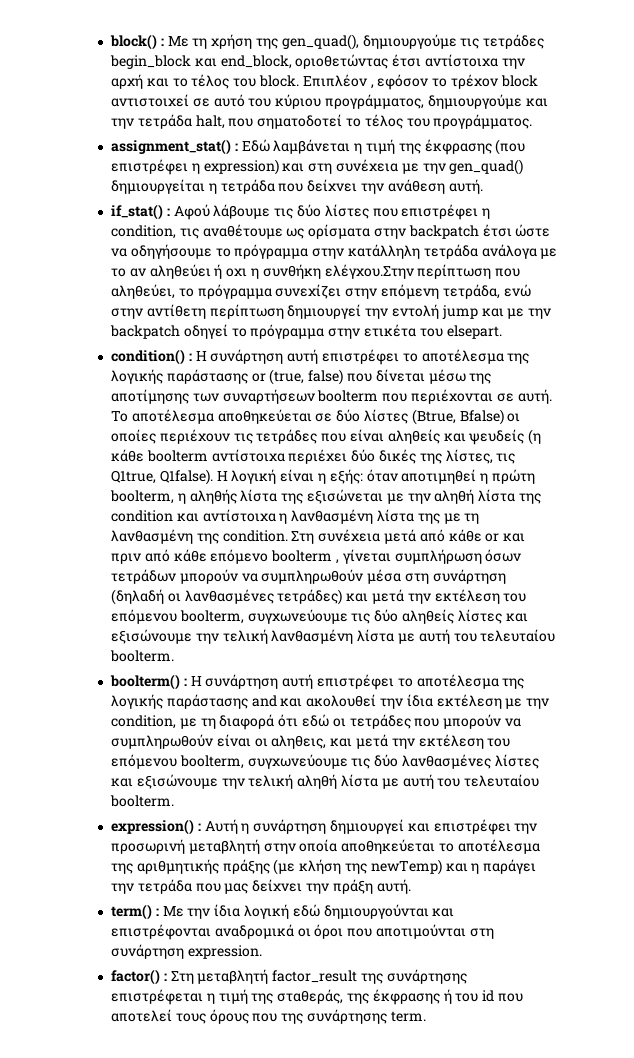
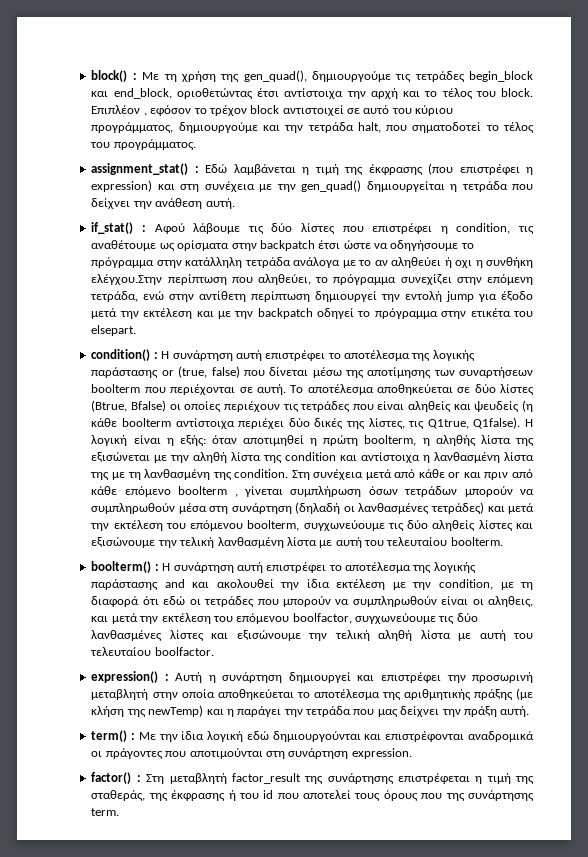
- Αφού λάβουμε τις δύο λίστες που επιστρέφει η condition, τις αναθέτουμε ως ορίσματα στην backpatch έτσι ώστε να οδηγήσουμε το πρόγραμμα στην κατάλληλη τετράδα ανάλογα με το αν αληθεύει ή οχι η συνθήκη ελέγχου.Στην περίπτωση που αληθεύει, το πρόγραμμα συνεχίζει στην επόμενη τετράδα, ενώ στην αντίθετη περίπτωση δημιουργεί την εντολή jump και με την backpatch οδηγεί το πρόγραμμα στην ετικέτα του elsepart.
+ Αφού λάβουμε τις δύο λίστες που επιστρέφει η condition, τις αναθέτουμε ως ορίσματα στην backpatch έτσι ώστε να οδηγήσουμε το πρόγραμμα στην κατάλληλη τετράδα ανάλογα με το αν αληθεύει ή οχι η συνθήκη ελέγχου.Στην περίπτωση που αληθεύει, το πρόγραμμα συνεχίζει στην επόμενη τετράδα, ενώ στην αντίθετη περίπτωση δημιουργεί την εντολή jump για έξοδο μετά την εκτέλεση και με την backpatch οδηγεί το πρόγραμμα στην ετικέτα του elsepart.
- boolterm() : Η συνάρτηση αυτή επιστρέφει το αποτέλεσμα της λογικής παράστασης and και ακολουθεί την ίδια εκτέλεση με την condition, με τη διαφορά ότι εδώ οι τετράδες που μπορούν να συμπληρωθούν είναι οι αληθεις, και μετά την εκτέλεση του επόμενου boolterm, συγχωνεύουμε τις δύο λανθασμένες λίστες και εξισώνουμε την τελική αληθή λίστα με αυτή του τελευταίου boolterm.
+ boolterm() : Η συνάρτηση αυτή επιστρέφει το αποτέλεσμα της λογικής παράστασης and και ακολουθεί την ίδια εκτέλεση με την condition, με τη διαφορά ότι εδώ οι τετράδες που μπορούν να συμπληρωθούν είναι οι αληθεις, και μετά την εκτέλεση του επόμενου boolfactor, συγχωνεύουμε τις δύο λανθασμένες λίστες και εξισώνουμε την τελική αληθή λίστα με αυτή του τελευταίου boolfactor.
- term() : Με την ίδια λογική εδώ δημιουργούνται και επιστρέφονται αναδρομικά οι όροι που αποτιμούνται στη συνάρτηση expression.
+ term() : Με την ίδια λογική εδώ δημιουργούνται και επιστρέφονται αναδρομικά οι πράγοντες που αποτιμούνται στη συνάρτηση expression.

